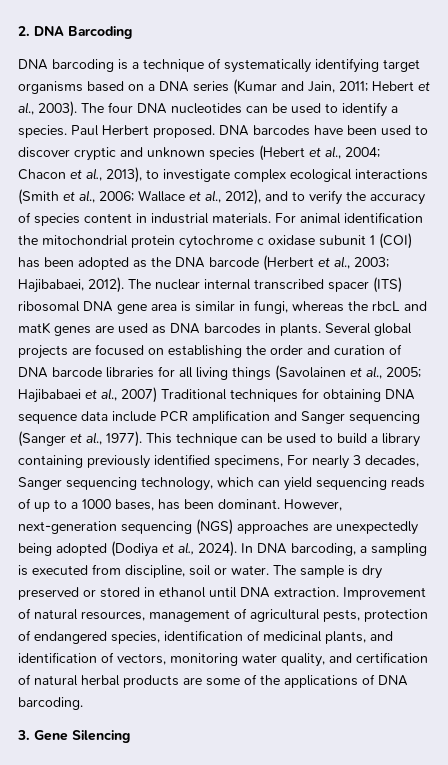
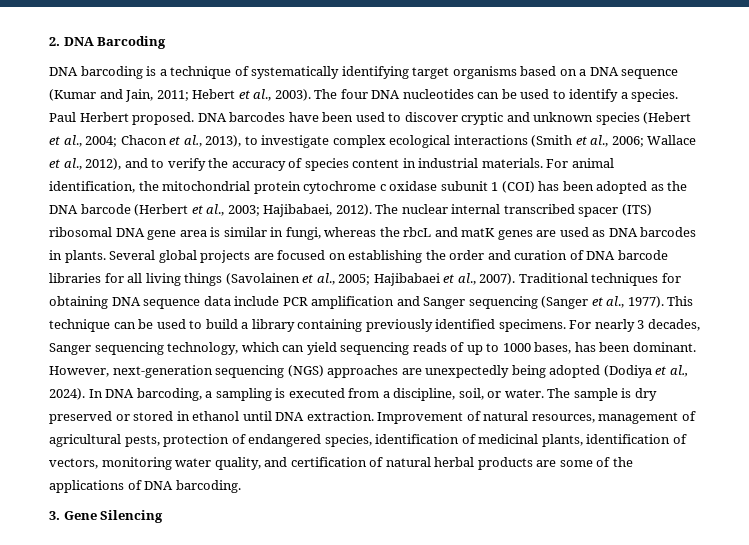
- DNA barcoding is a technique of systematically identifying target organisms based on a DNA series (Kumar and Jain, 2011; Hebert et al., 2003).
+ DNA barcoding is a technique of systematically identifying target organisms based on a DNA sequence (Kumar and Jain, 2011; Hebert et al., 2003).
- For animal identification the mitochondrial protein cytochrome c oxidase subunit 1 (COI) has been adopted as the DNA barcode (Herbert et al., 2003; Hajibabaei, 2012).
+ For animal identification, the mitochondrial protein cytochrome c oxidase subunit 1 (COI) has been adopted as the DNA barcode (Herbert et al., 2003; Hajibabaei, 2012).
- Several global projects are focused on establishing the order and curation of DNA barcode libraries for all living things (Savolainen et al., 2005; Hajibabaei et al., 2007) Traditional techniques for obtaining DNA sequence data include PCR amplification and Sanger sequencing (Sanger et al., 1977).
+ Several global projects are focused on establishing the order and curation of DNA barcode libraries for all living things (Savolainen et al., 2005; Hajibabaei et al., 2007). Traditional techniques for obtaining DNA sequence data include PCR amplification and Sanger sequencing (Sanger et al., 1977).
- This technique can be used to build a library containing previously identified specimens, For nearly 3 decades, Sanger sequencing technology, which can yield sequencing reads of up to a 1000 bases, has been dominant.
+ This technique can be used to build a library containing previously identified specimens. For nearly 3 decades, Sanger sequencing technology, which can yield sequencing reads of up to 1000 bases, has been dominant.
- In DNA barcoding, a sampling is executed from discipline, soil or water.
+ In DNA barcoding, a sampling is executed from a discipline, soil, or water.
- Improvement of natural resources, management of agricultural pests, protection of endangered species, identification of medicinal plants, and identification of vectors, monitoring water quality, and certification of natural herbal products are some of the applications of DNA barcoding.
+ Improvement of natural resources, management of agricultural pests, protection of endangered species, identification of medicinal plants, identification of vectors, monitoring water quality, and certification of natural herbal products are some of the applications of DNA barcoding.

